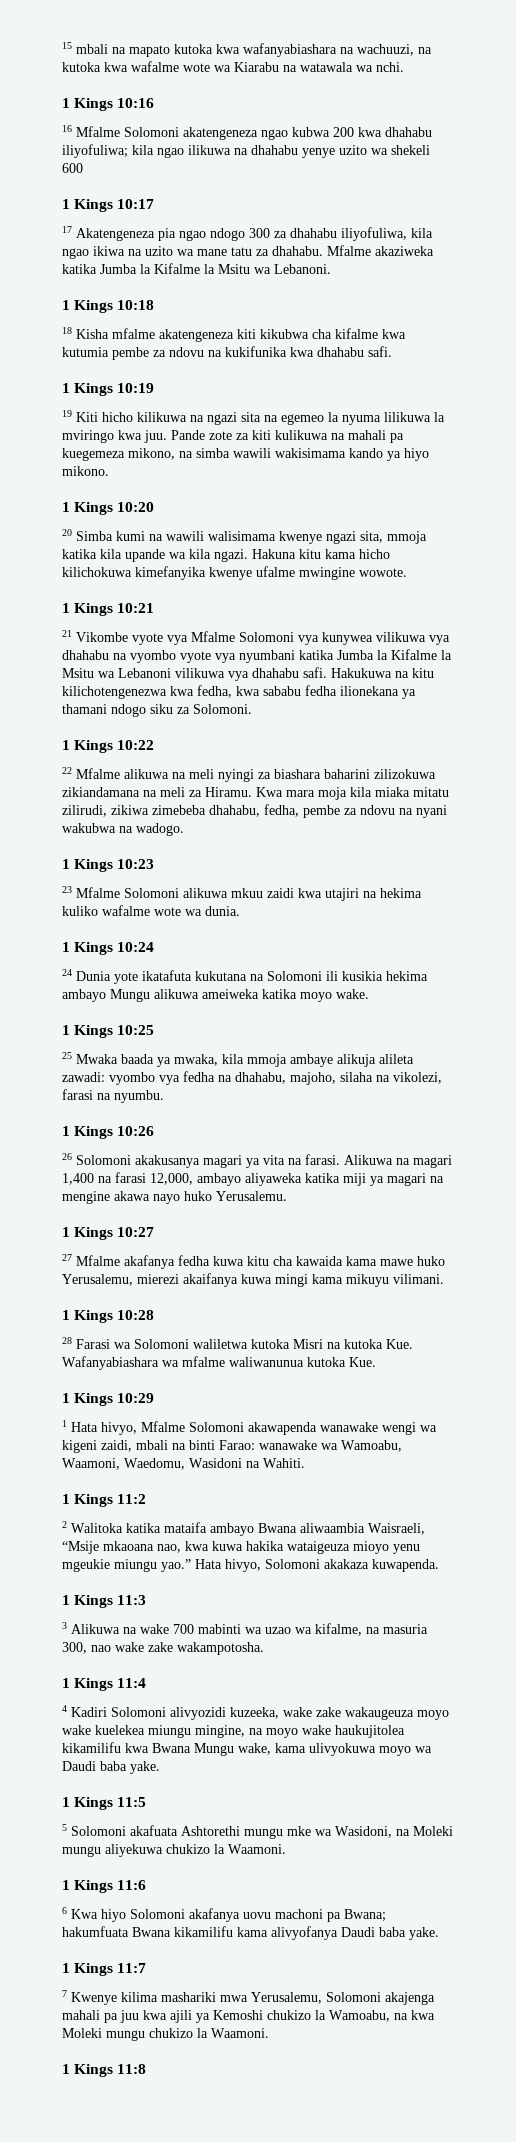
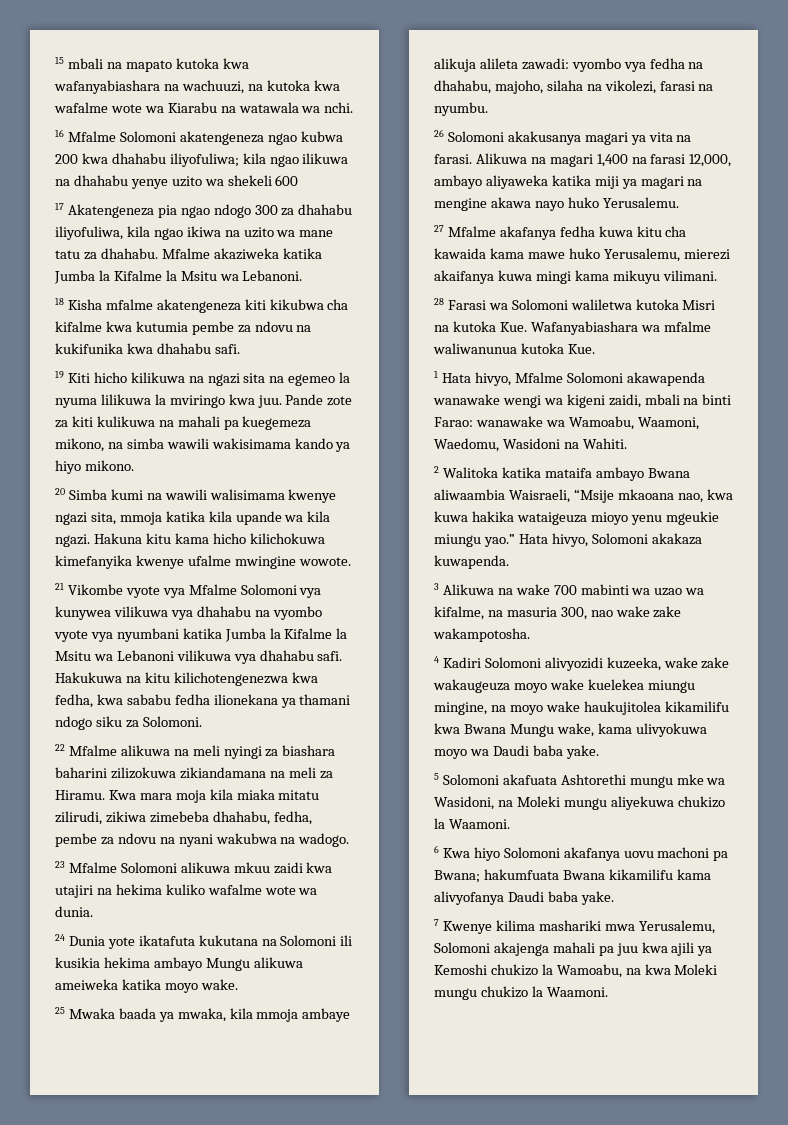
- 1 Kings 10:16
- 1 Kings 10:17
- 1 Kings 10:18
- 1 Kings 10:19
- 1 Kings 10:20
- 1 Kings 10:21
- 1 Kings 10:22
- 1 Kings 10:23
- 1 Kings 10:24
- 1 Kings 10:25
- 1 Kings 10:26
- 1 Kings 10:27
- 1 Kings 10:28
- 1 Kings 10:29
- 1 Kings 11:2
- 1 Kings 11:3
- 1 Kings 11:4
- 1 Kings 11:5
- 1 Kings 11:6
- 1 Kings 11:7
- 1 Kings 11:8

